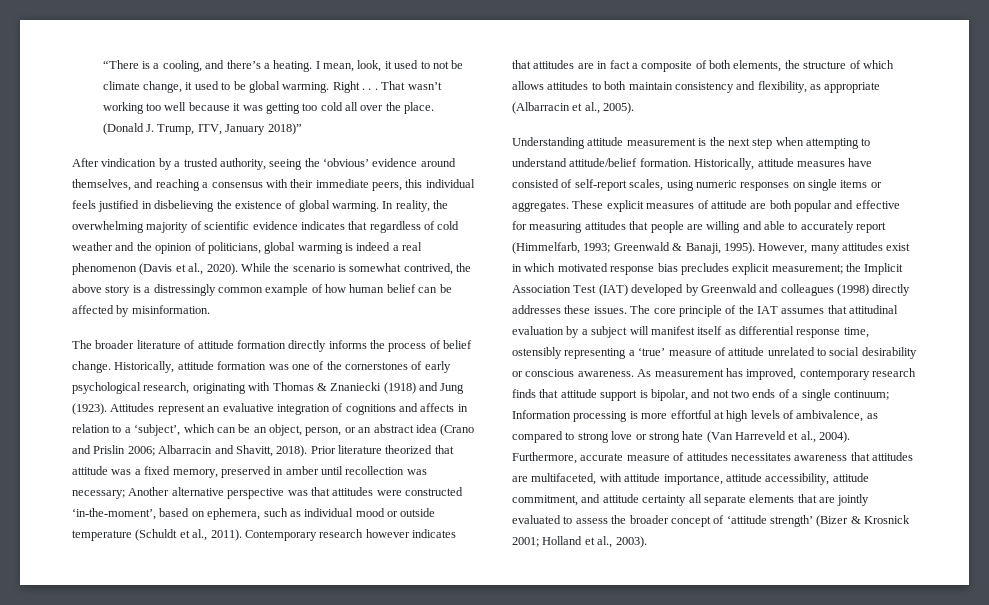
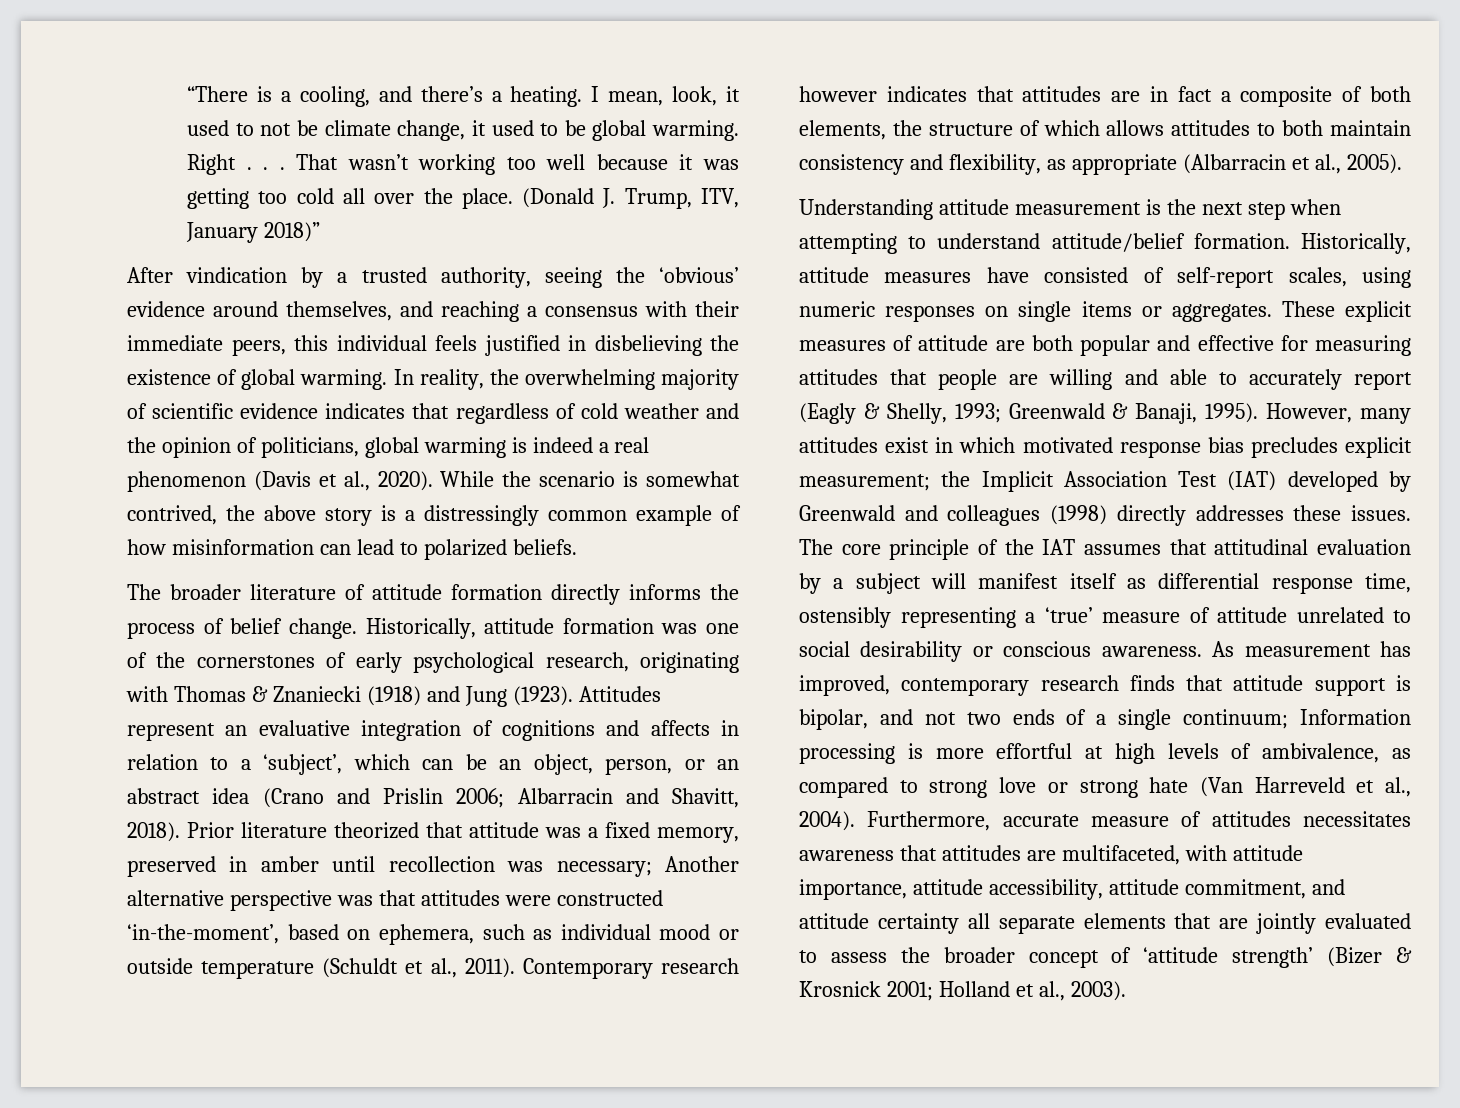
- While the scenario is somewhat contrived, the above story is a distressingly common example of how human belief can be affected by misinformation.
+ While the scenario is somewhat contrived, the above story is a distressingly common example of how misinformation can lead to polarized beliefs.
- These explicit measures of attitude are both popular and effective for measuring attitudes that people are willing and able to accurately report (Himmelfarb, 1993; Greenwald & Banaji, 1995).
+ These explicit measures of attitude are both popular and effective for measuring attitudes that people are willing and able to accurately report (Eagly & Shelly, 1993; Greenwald & Banaji, 1995).

